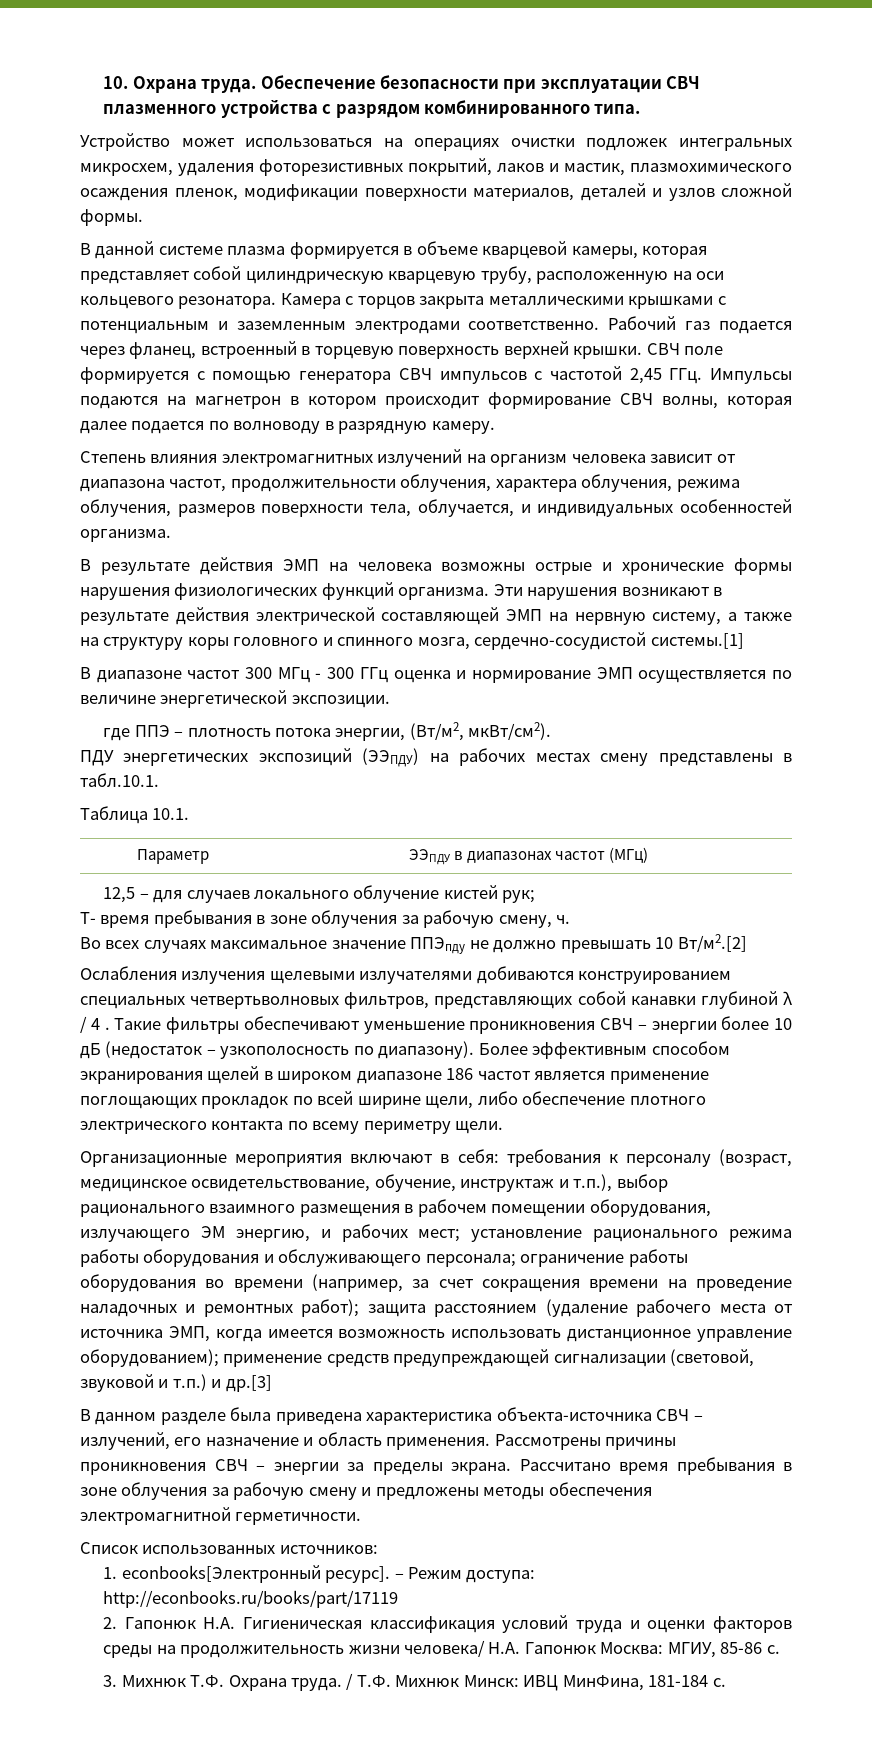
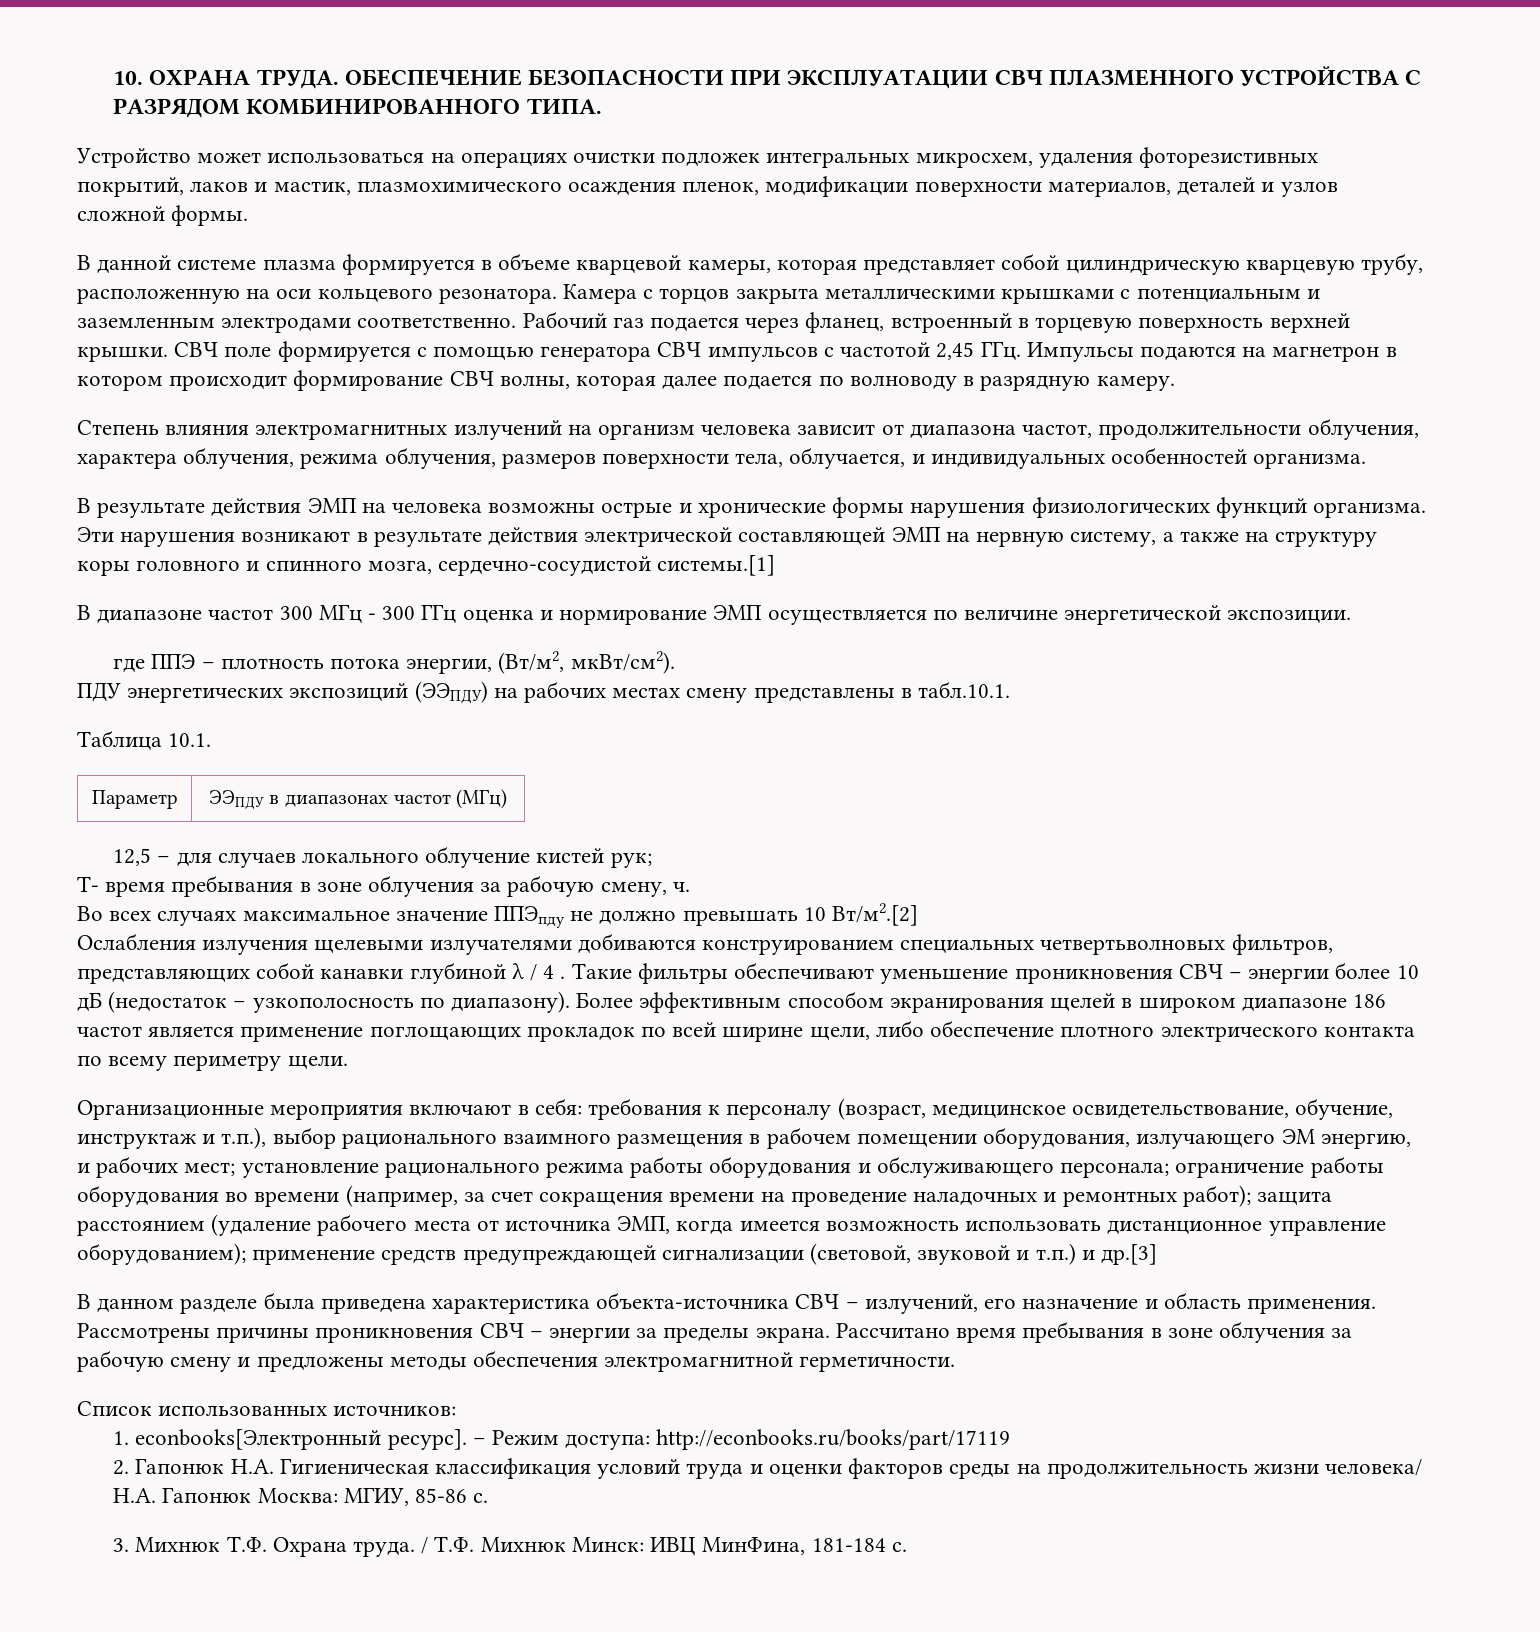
- 10. Охрана труда. Обеспечение безопасности при эксплуатации СВЧ плазменного устройства с разрядом комбинированного типа.
+ 10. ОХРАНА ТРУДА. ОБЕСПЕЧЕНИЕ БЕЗОПАСНОСТИ ПРИ ЭКСПЛУАТАЦИИ СВЧ ПЛАЗМЕННОГО УСТРОЙСТВА С РАЗРЯДОМ КОМБИНИРОВАННОГО ТИПА.

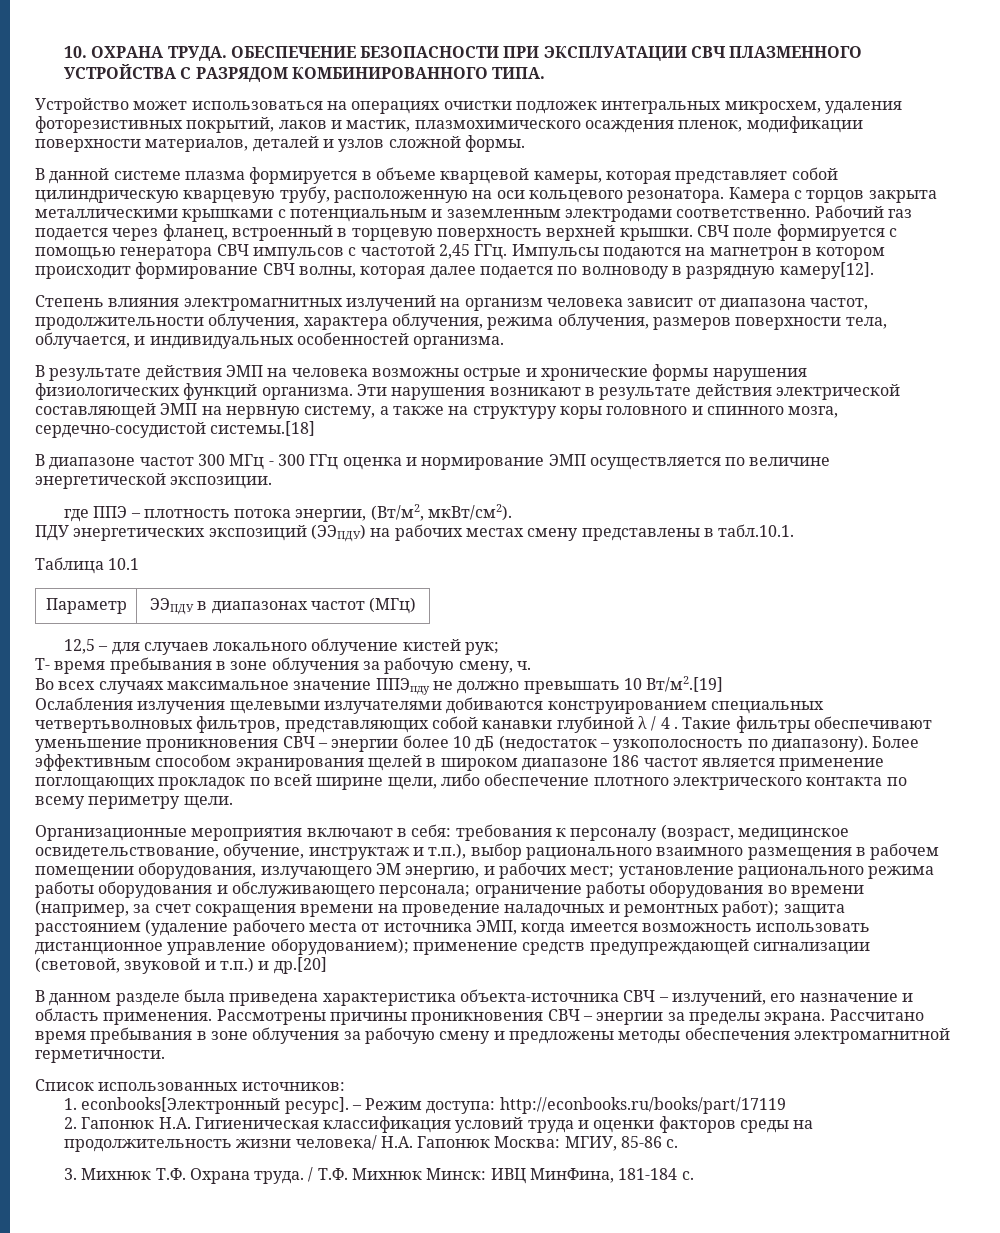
- СВЧ поле формируется с помощью генератора СВЧ импульсов с частотой 2,45 ГГц. Импульсы подаются на магнетрон в котором происходит формирование СВЧ волны, которая далее подается по волноводу в разрядную камеру.
+ СВЧ поле формируется с помощью генератора СВЧ импульсов с частотой 2,45 ГГц. Импульсы подаются на магнетрон в котором происходит формирование СВЧ волны, которая далее подается по волноводу в разрядную камеру[12].
- Эти нарушения возникают в результате действия электрической составляющей ЭМП на нервную систему, а также на структуру коры головного и спинного мозга, сердечно-сосудистой системы.[1]
+ Эти нарушения возникают в результате действия электрической составляющей ЭМП на нервную систему, а также на структуру коры головного и спинного мозга, сердечно-сосудистой системы.[18]
- Таблица 10.1.
+ Таблица 10.1
- Во всех случаях максимальное значение ППЭпду не должно превышать 10 Вт/м2.[2]
+ Во всех случаях максимальное значение ППЭпду не должно превышать 10 Вт/м2.[19]
- применение средств предупреждающей сигнализации (световой, звуковой и т.п.) и др.[3]
+ применение средств предупреждающей сигнализации (световой, звуковой и т.п.) и др.[20]

